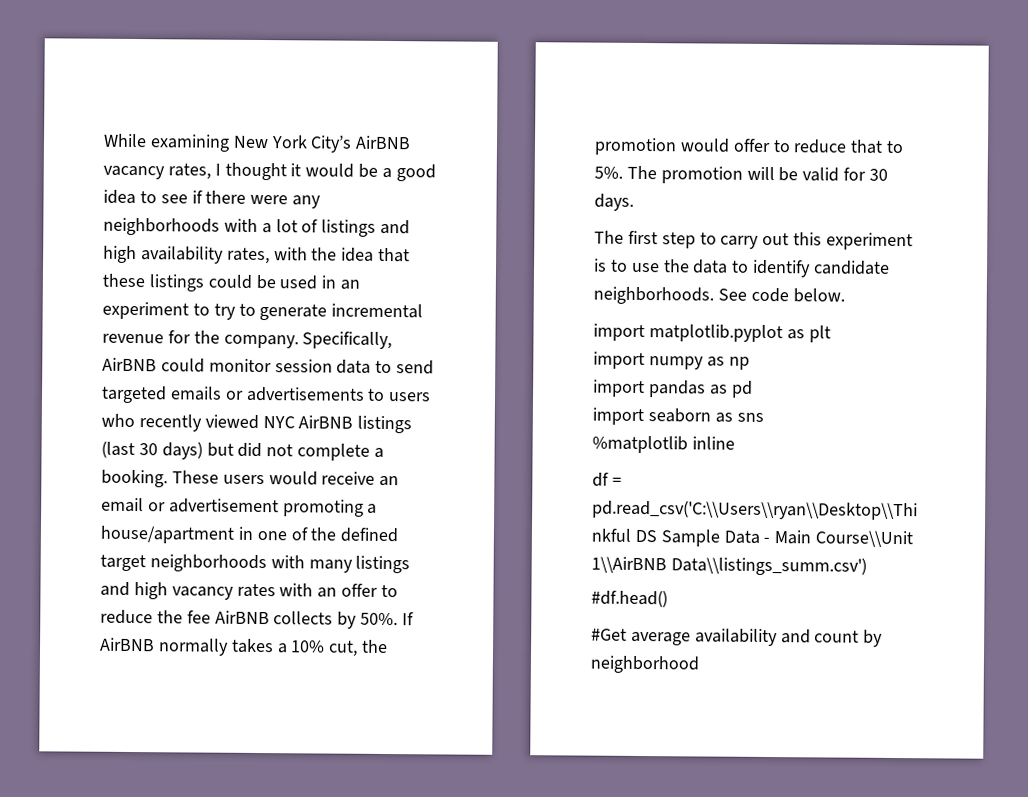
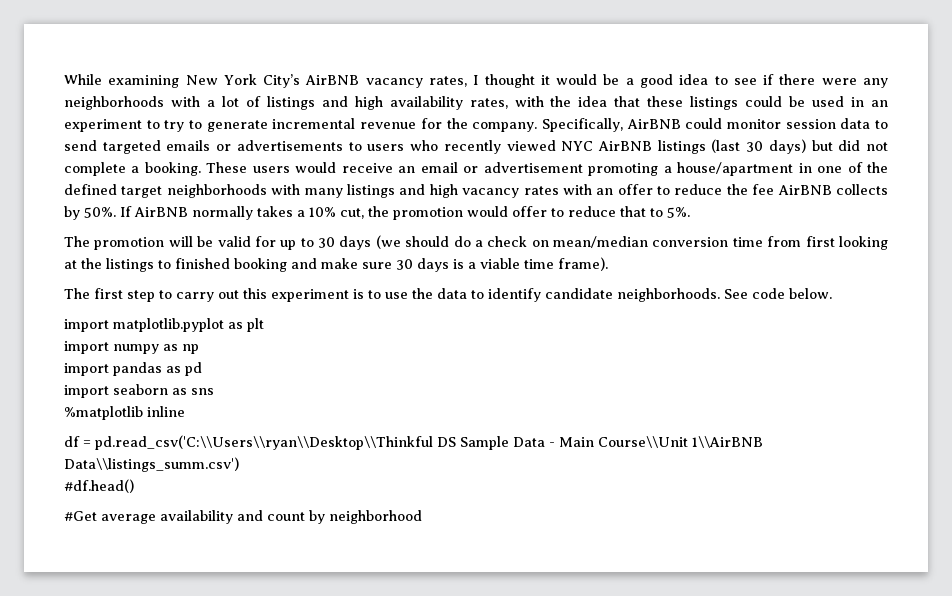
- If AirBNB normally takes a 10% cut, the promotion would offer to reduce that to 5%. The promotion will be valid for 30 days.
+ If AirBNB normally takes a 10% cut, the promotion would offer to reduce that to 5%.
+ The promotion will be valid for up to 30 days (we should do a check on mean/median conversion time from first looking at the listings to finished booking and make sure 30 days is a viable time frame).

